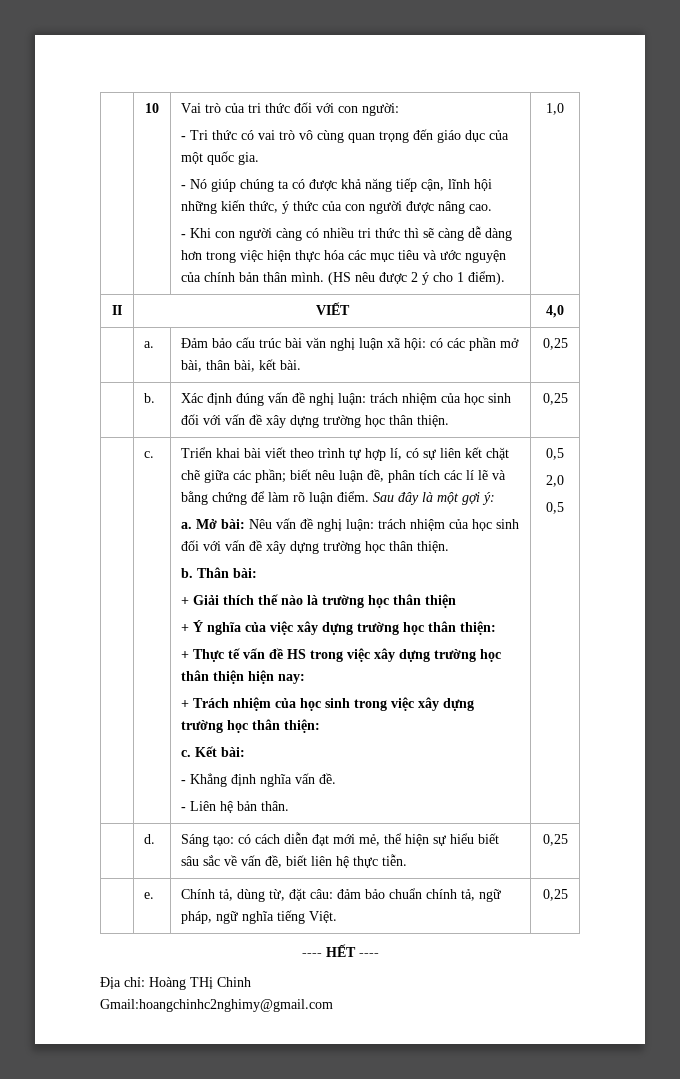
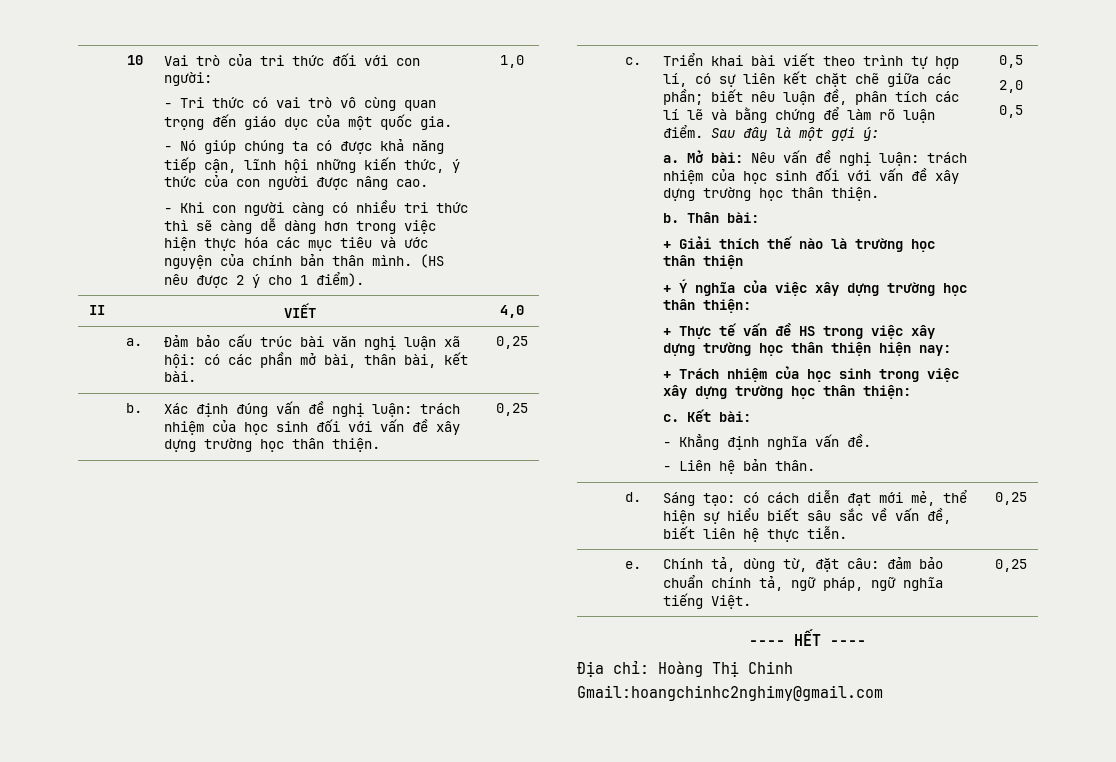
- Địa chỉ: Hoàng THị Chinh
+ Địa chỉ: Hoàng Thị Chinh

